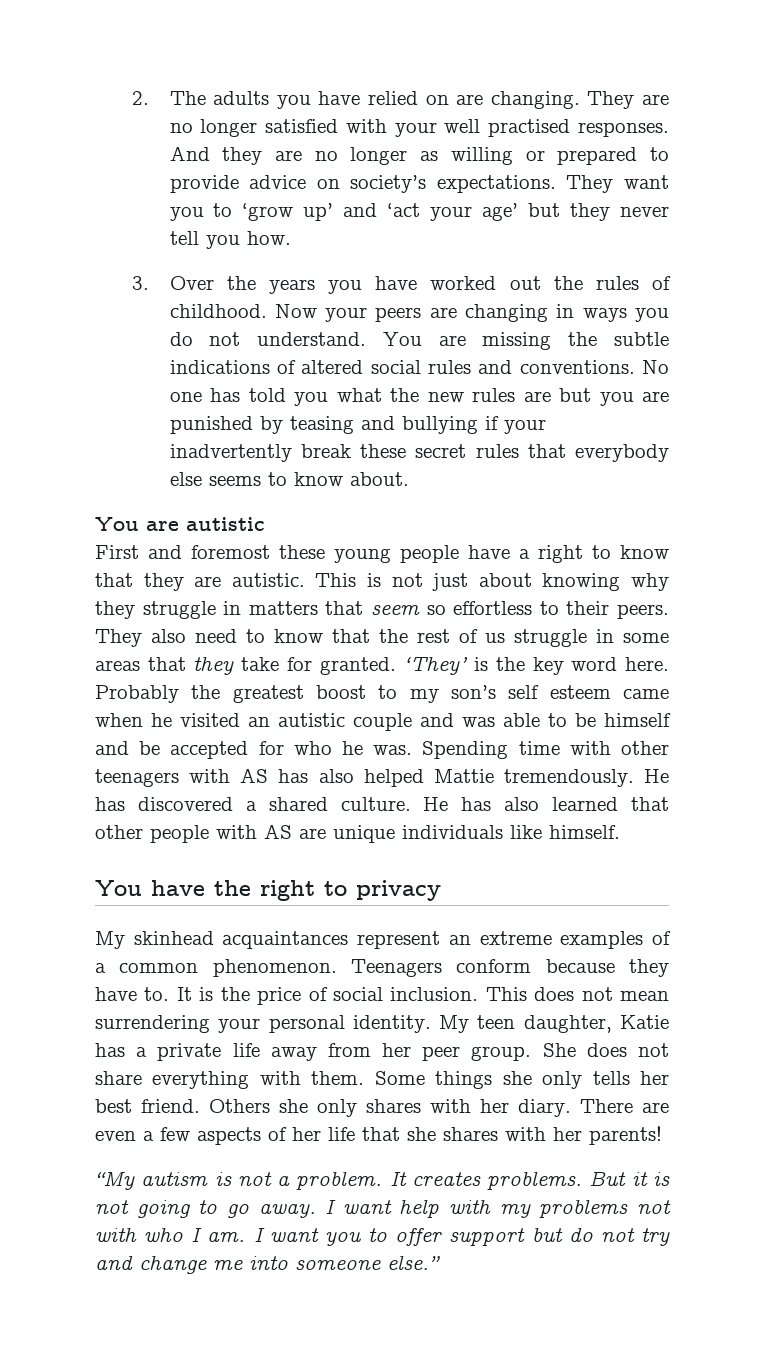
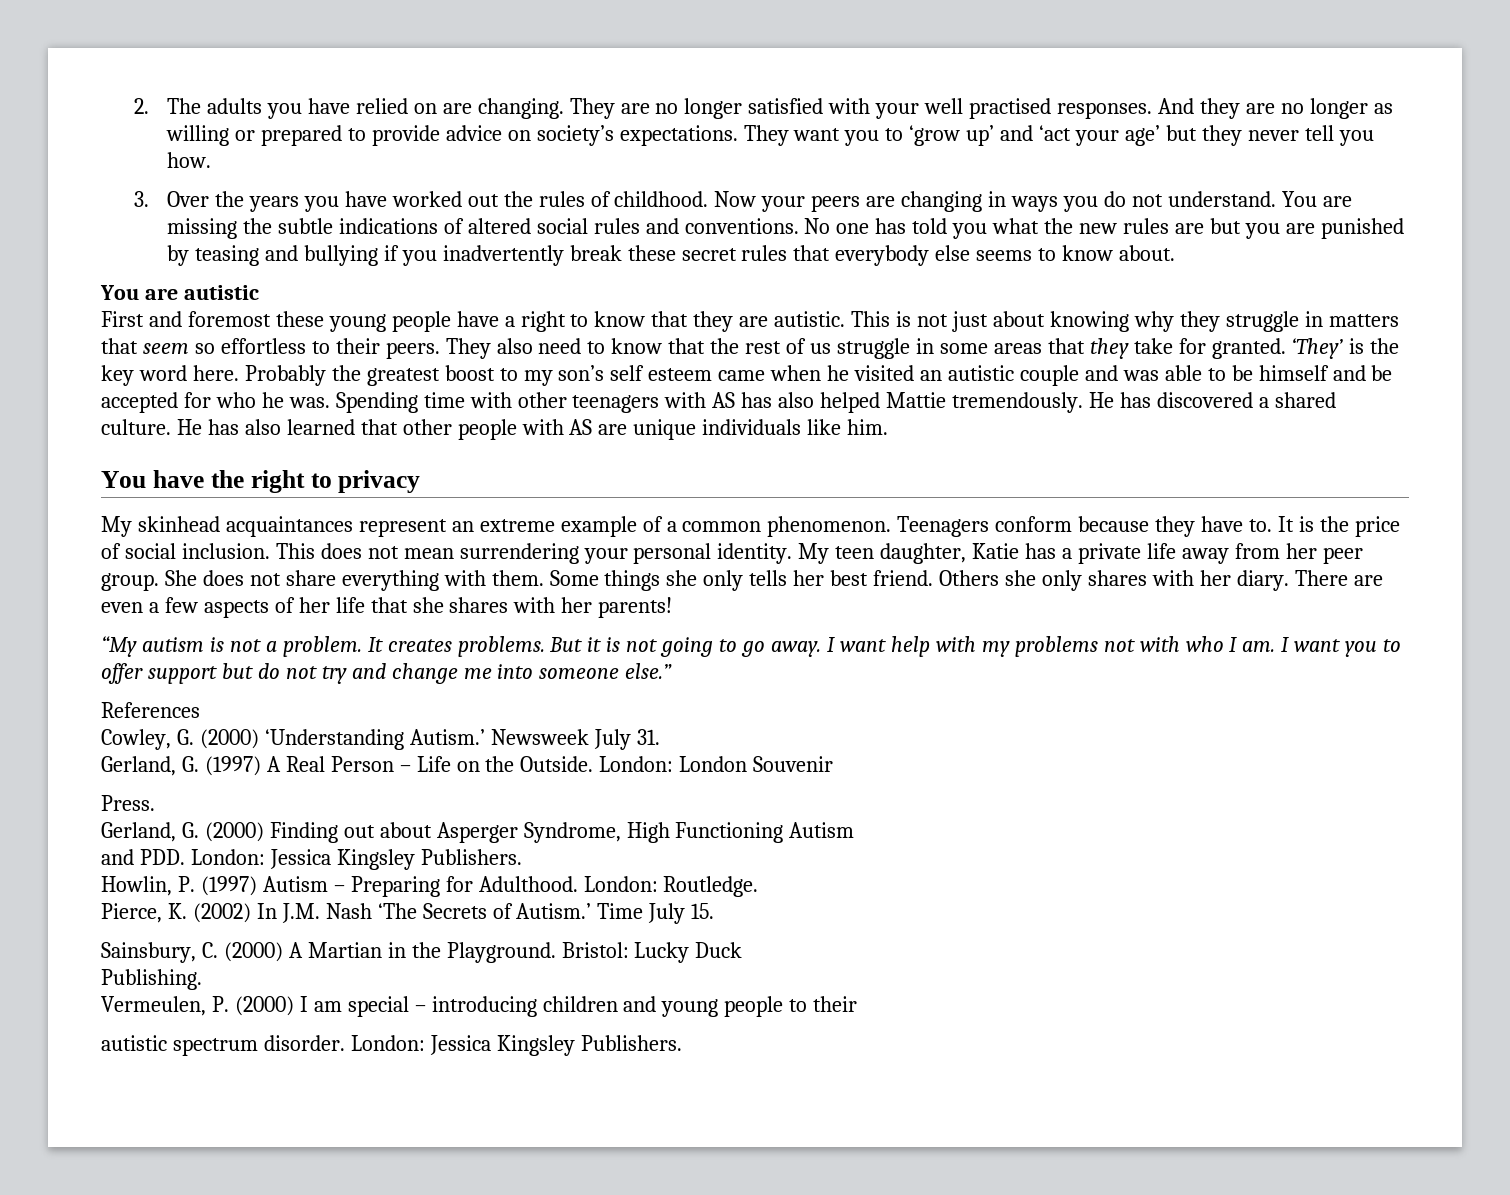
- No one has told you what the new rules are but you are punished by teasing and bullying if your inadvertently break these secret rules that everybody else seems to know about.
+ No one has told you what the new rules are but you are punished by teasing and bullying if you inadvertently break these secret rules that everybody else seems to know about.
- He has also learned that other people with AS are unique individuals like himself.
+ He has also learned that other people with AS are unique individuals like him.
- My skinhead acquaintances represent an extreme examples of a common phenomenon.
+ My skinhead acquaintances represent an extreme example of a common phenomenon.
+ References
+ Cowley, G. (2000) ‘Understanding Autism.’ Newsweek July 31.
+ Gerland, G. (1997) A Real Person – Life on the Outside. London: London Souvenir
+ Press.
+ Gerland, G. (2000) Finding out about Asperger Syndrome, High Functioning Autism
+ and PDD. London: Jessica Kingsley Publishers.
+ Howlin, P. (1997) Autism – Preparing for Adulthood. London: Routledge.
+ Pierce, K. (2002) In J.M. Nash ‘The Secrets of Autism.’ Time July 15.
+ Sainsbury, C. (2000) A Martian in the Playground. Bristol: Lucky Duck
+ Publishing.
+ Vermeulen, P. (2000) I am special – introducing children and young people to their
+ autistic spectrum disorder. London: Jessica Kingsley Publishers.

